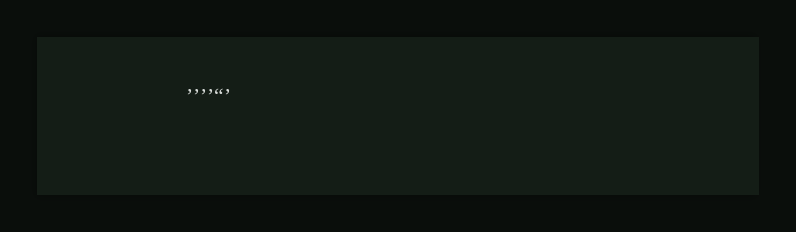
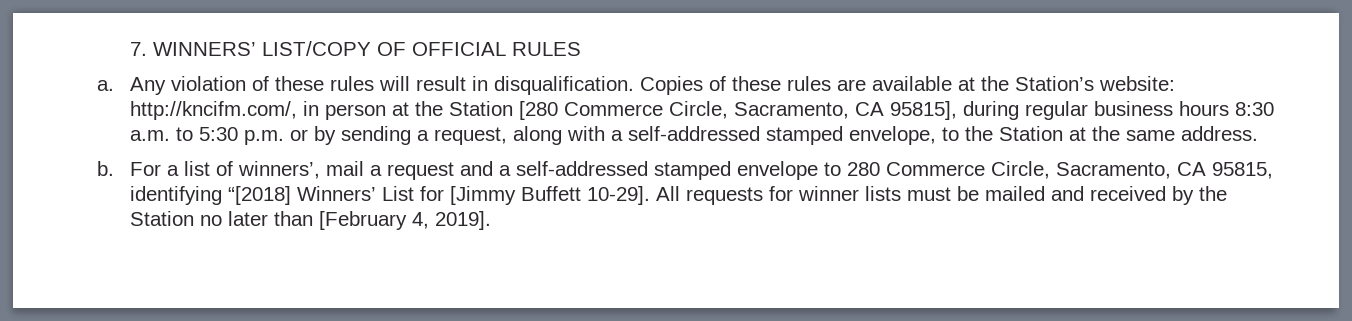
- ’’’’“’
+ 7. WINNERS’ LIST/COPY OF OFFICIAL RULES
+ a. Any violation of these rules will result in disqualification. Copies of these rules are available at the Station’s website: http://kncifm.com/, in person at the Station [280 Commerce Circle, Sacramento, CA 95815], during regular business hours 8:30 a.m. to 5:30 p.m. or by sending a request, along with a self-addressed stamped envelope, to the Station at the same address.
+ b. For a list of winners’, mail a request and a self-addressed stamped envelope to 280 Commerce Circle, Sacramento, CA 95815, identifying “[2018] Winners’ List for [Jimmy Buffett 10-29]. All requests for winner lists must be mailed and received by the Station no later than [February 4, 2019].

